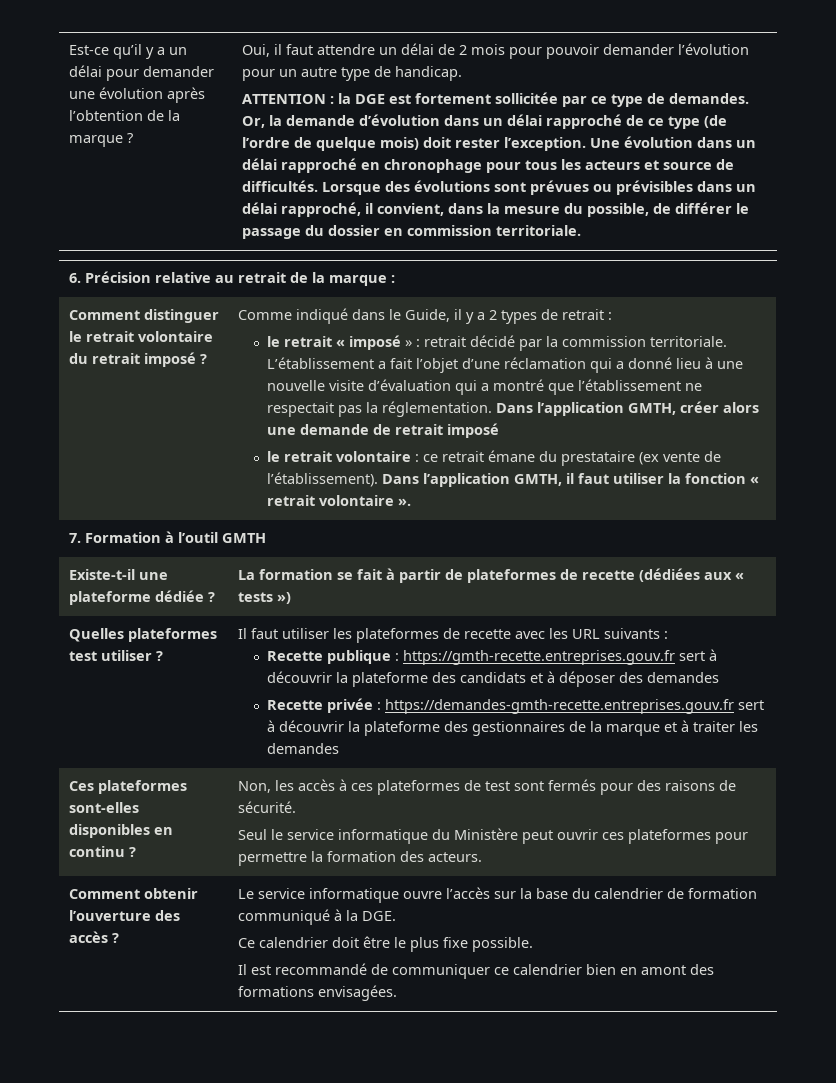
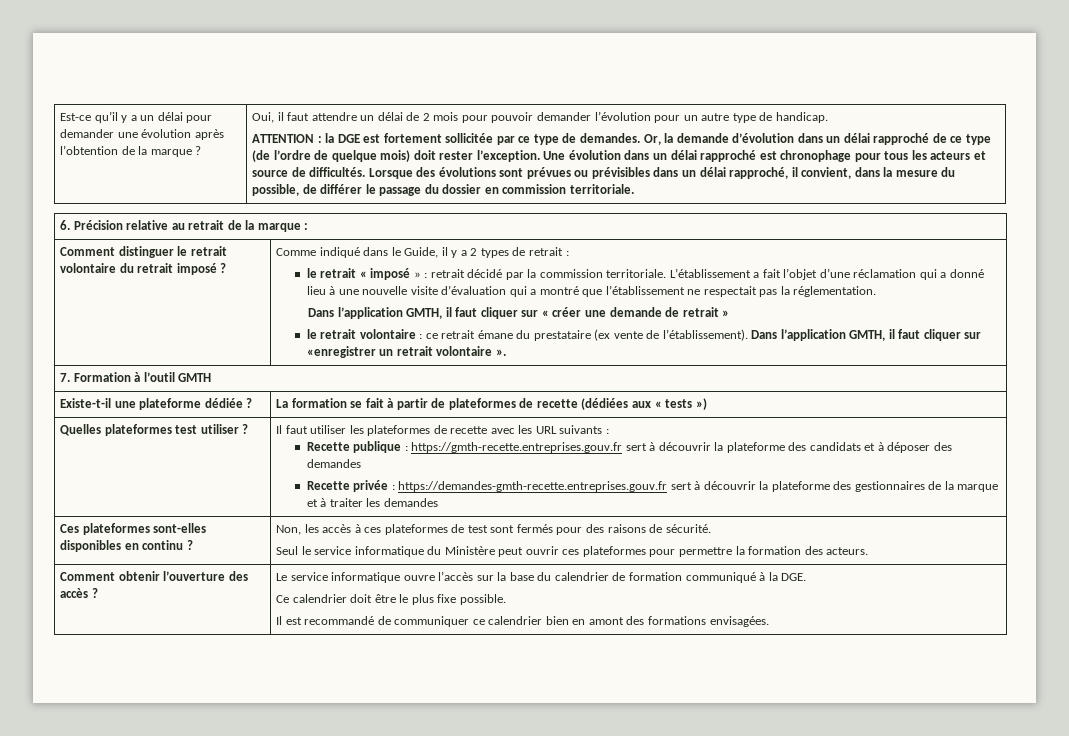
- Une évolution dans un délai rapproché en chronophage pour tous les acteurs et source de difficultés.
+ Une évolution dans un délai rapproché est chronophage pour tous les acteurs et source de difficultés.
- L’établissement a fait l’objet d’une réclamation qui a donné lieu à une nouvelle visite d’évaluation qui a montré que l’établissement ne respectait pas la réglementation. Dans l’application GMTH, créer alors une demande de retrait imposé
+ L’établissement a fait l’objet d’une réclamation qui a donné lieu à une nouvelle visite d’évaluation qui a montré que l’établissement ne respectait pas la réglementation.
+ Dans l’application GMTH, il faut cliquer sur « créer une demande de retrait »
- Dans l’application GMTH, il faut utiliser la fonction « retrait volontaire ».
+ Dans l’application GMTH, il faut cliquer sur «enregistrer un retrait volontaire ».

